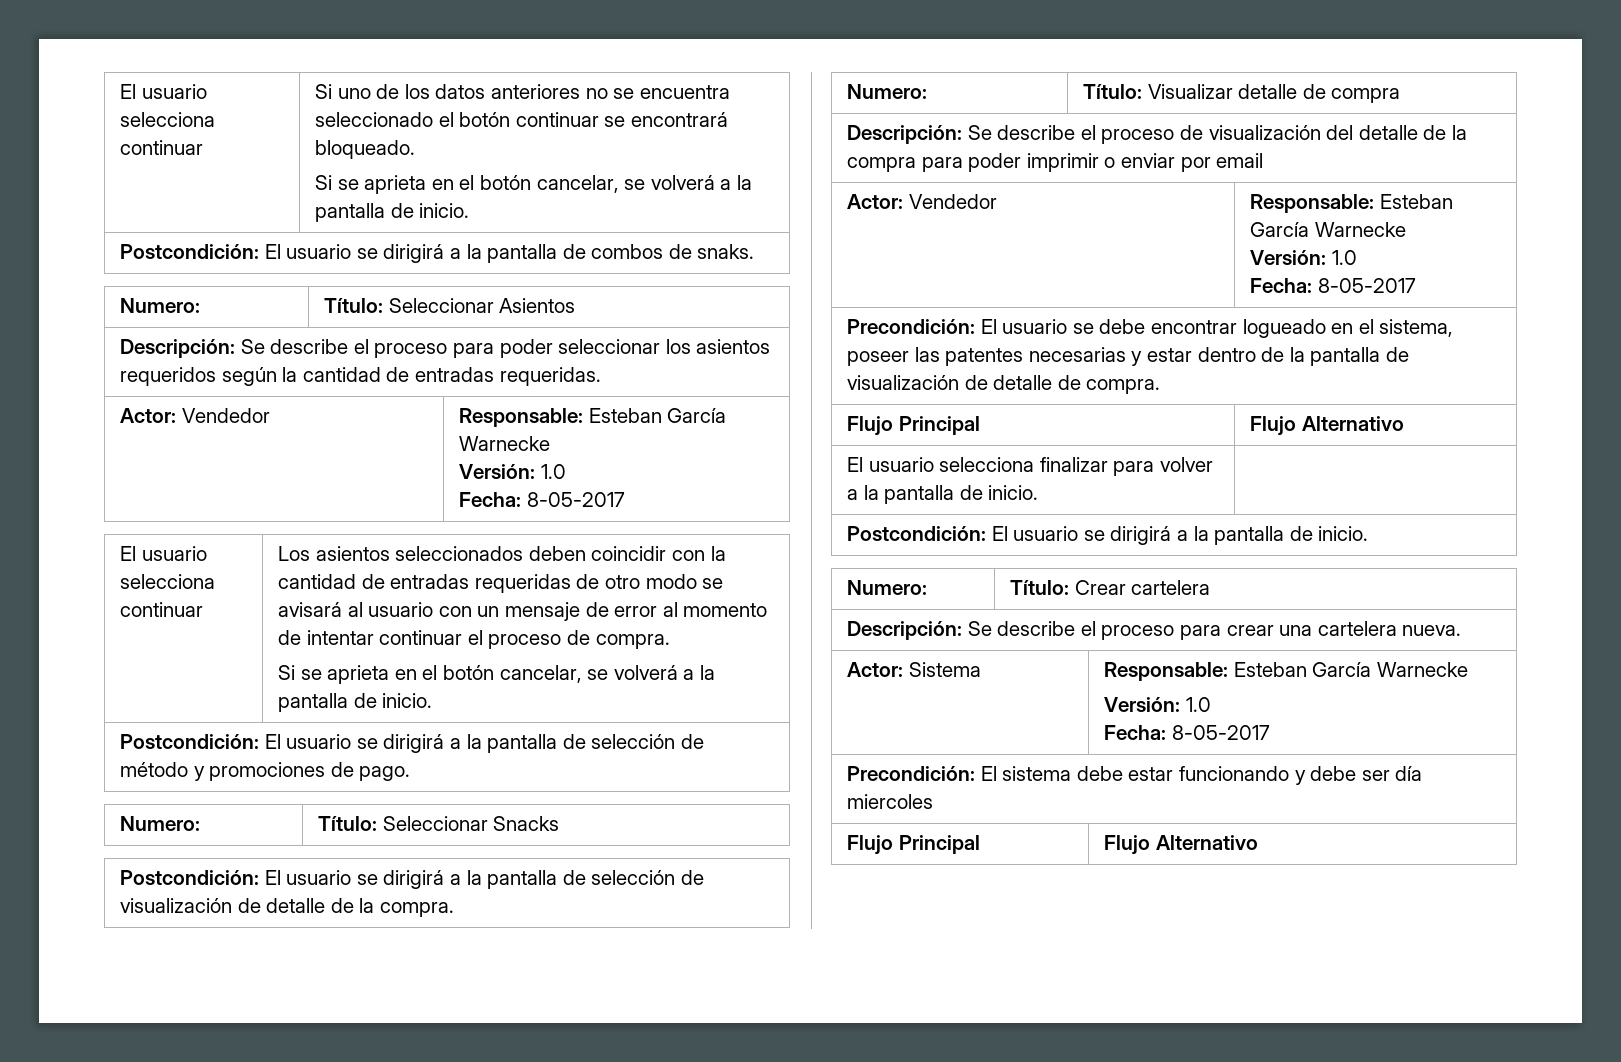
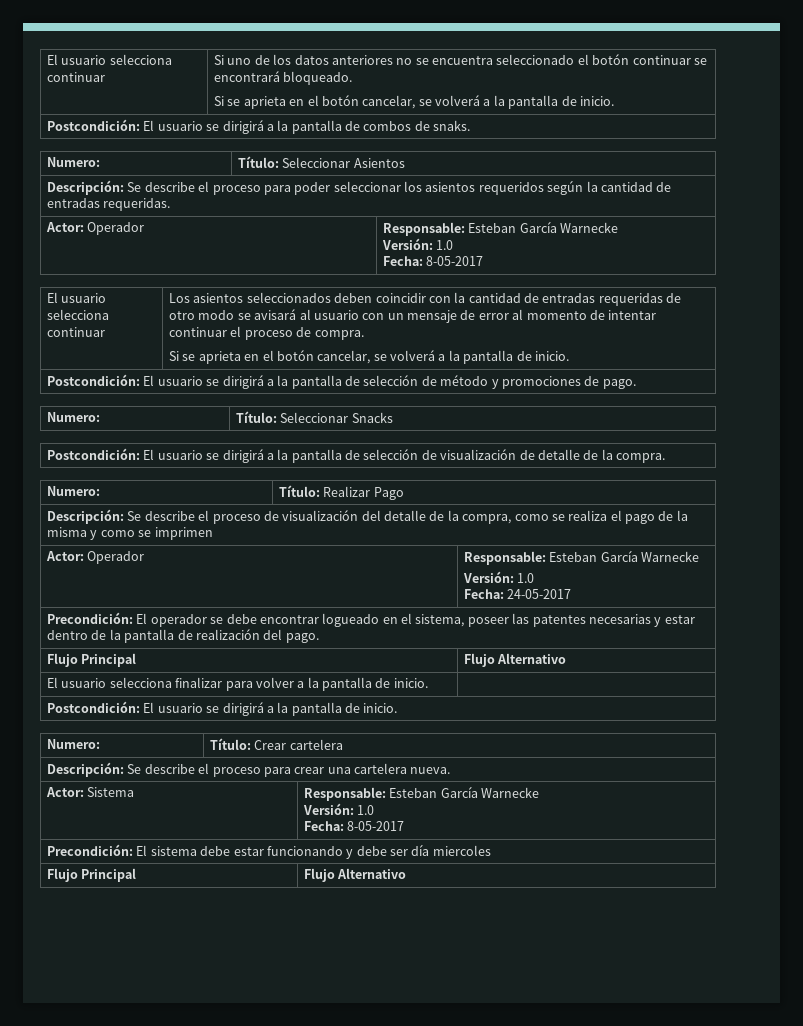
  Descripción: Se describe el proceso para poder seleccionar los asientos requeridos según la cantidad de entradas requeridas.
- Actor: Vendedor | Responsable: Esteban García Warnecke
+ Actor: Operador | Responsable: Esteban García Warnecke
- Numero: | Título: Visualizar detalle de compra
+ Numero: | Título: Realizar Pago
- Descripción: Se describe el proceso de visualización del detalle de la compra para poder imprimir o enviar por email
- Actor: Vendedor | Responsable: Esteban García Warnecke
+ Descripción: Se describe el proceso de visualización del detalle de la compra, como se realiza el pago de la misma y como se imprimen
+ Actor: Operador | Responsable: Esteban García Warnecke
  Versión: 1.0
- Fecha: 8-05-2017
- Precondición: El usuario se debe encontrar logueado en el sistema, poseer las patentes necesarias y estar dentro de la pantalla de visualización de detalle de compra.
+ Fecha: 24-05-2017
+ Precondición: El operador se debe encontrar logueado en el sistema, poseer las patentes necesarias y estar dentro de la pantalla de realización del pago.

